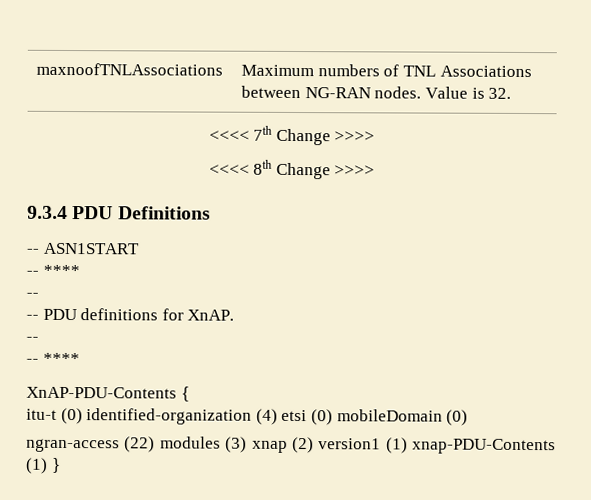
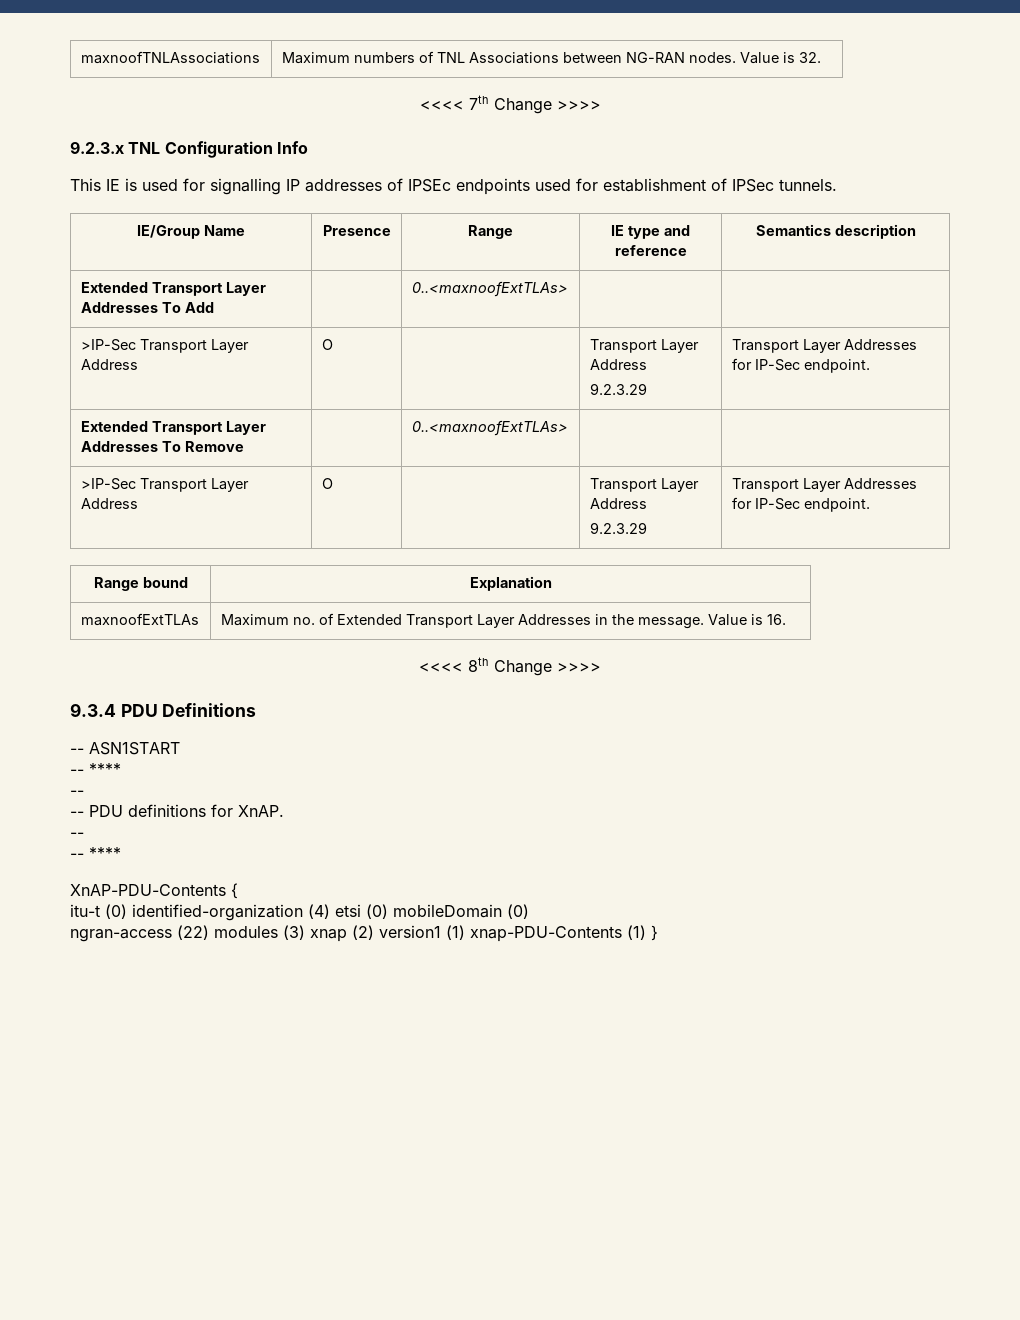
+ 9.2.3.x TNL Configuration Info
+ This IE is used for signalling IP addresses of IPSEc endpoints used for establishment of IPSec tunnels.
+ IE/Group Name | Presence | Range | IE type and reference | Semantics description
+ Extended Transport Layer Addresses To Add | | 0..<maxnoofExtTLAs> | |
+ >IP-Sec Transport Layer Address | O | | Transport Layer Address
+ 9.2.3.29 | Transport Layer Addresses for IP-Sec endpoint.
+ Extended Transport Layer Addresses To Remove | | 0..<maxnoofExtTLAs> | |
+ >IP-Sec Transport Layer Address | O | | Transport Layer Address
+ 9.2.3.29 | Transport Layer Addresses for IP-Sec endpoint.
+ Range bound | Explanation
+ maxnoofExtTLAs | Maximum no. of Extended Transport Layer Addresses in the message. Value is 16.

